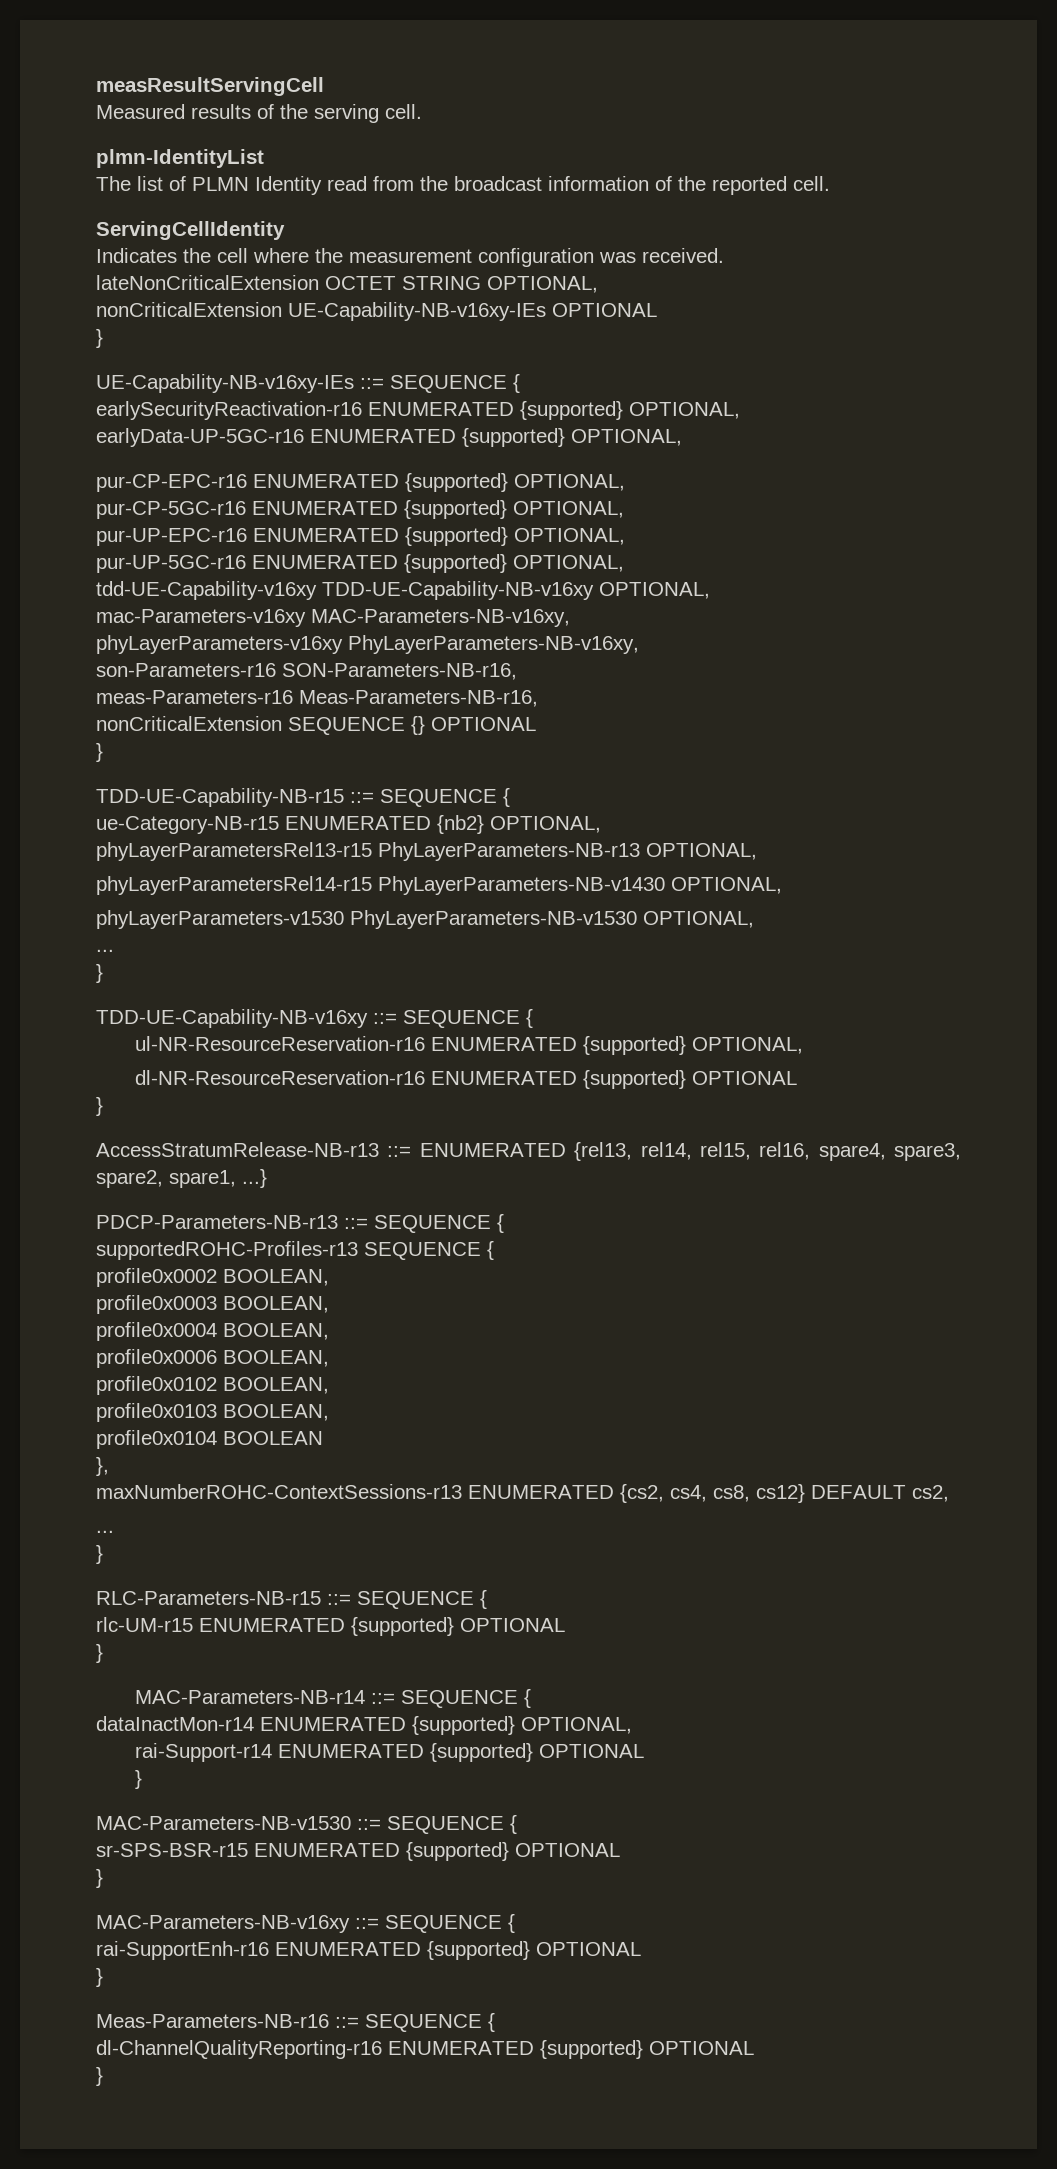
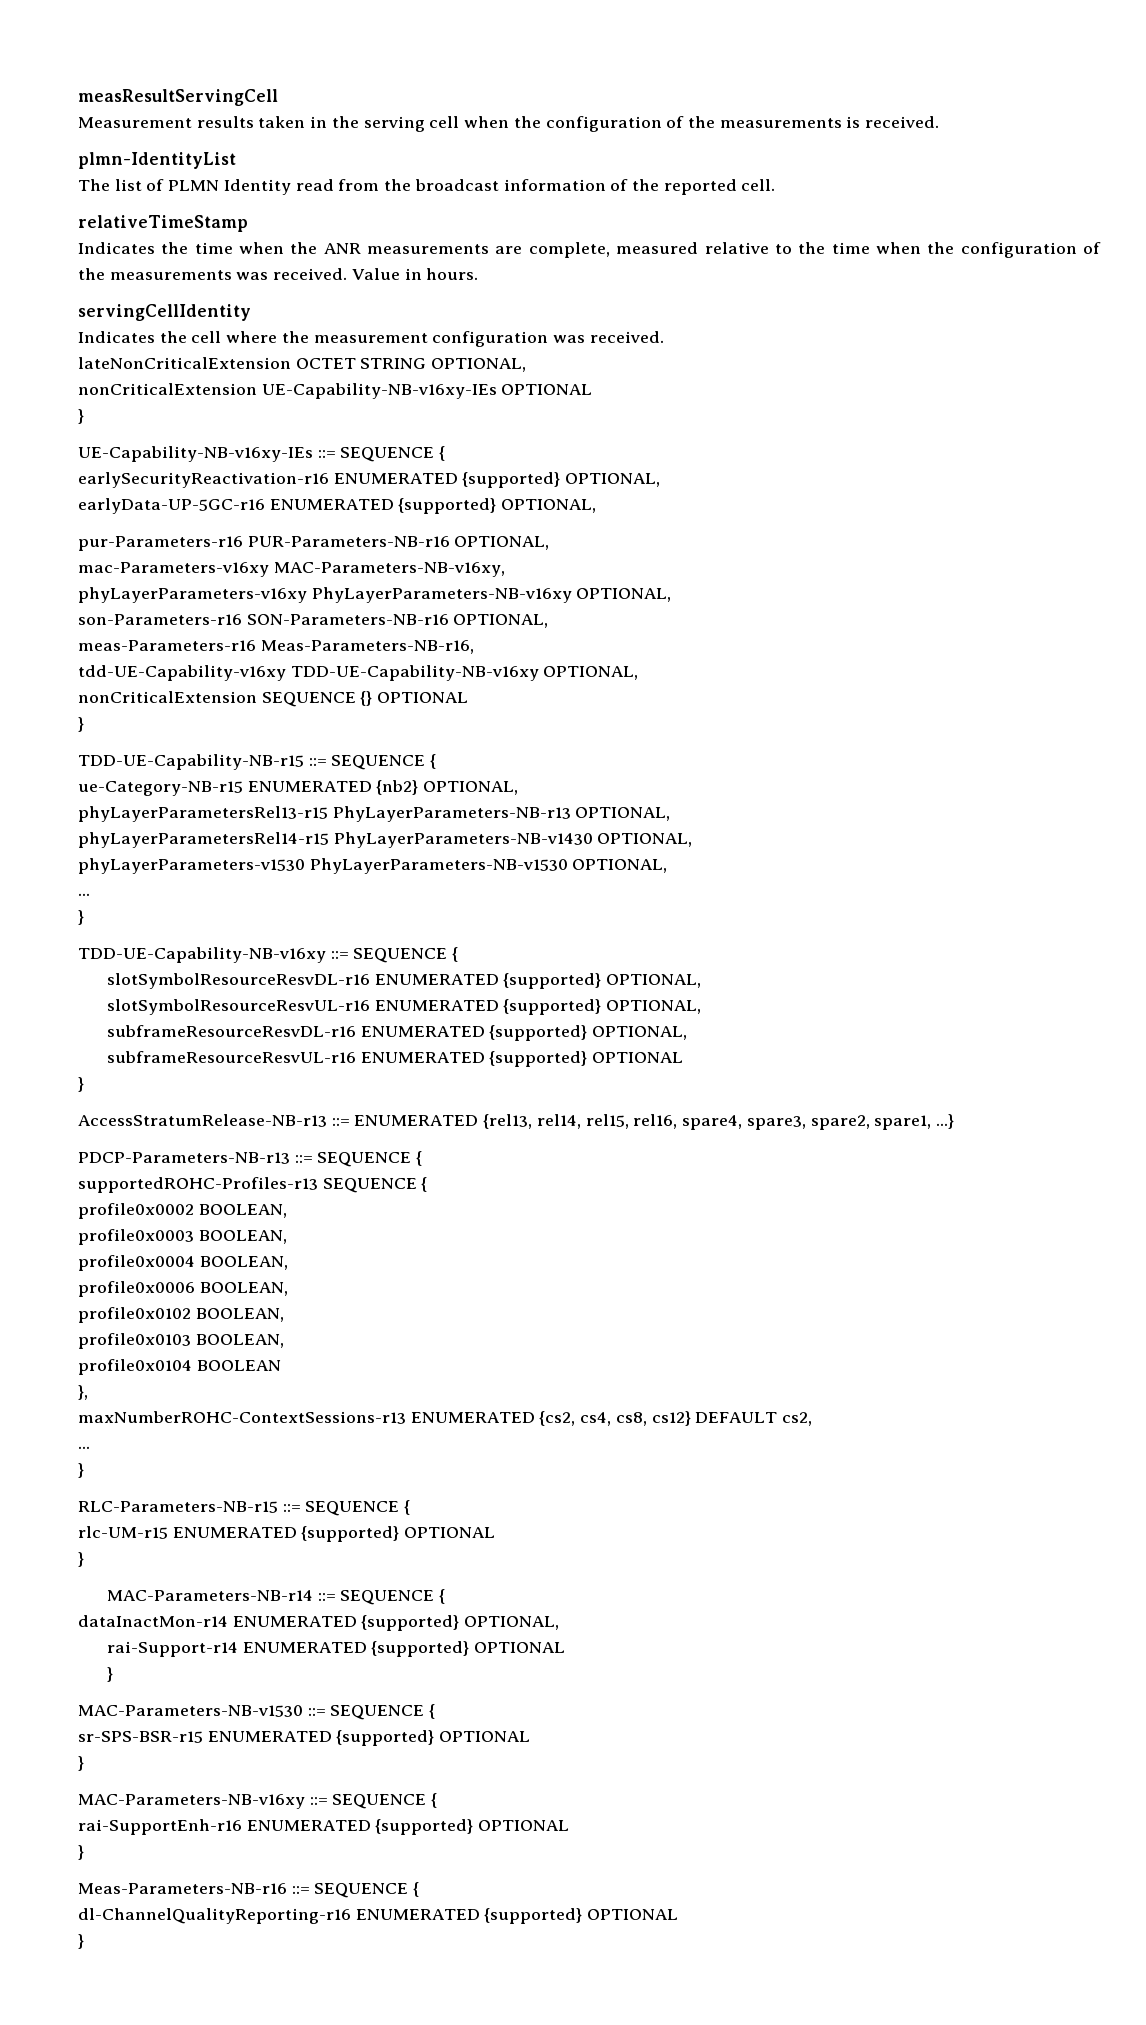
- Measured results of the serving cell.
+ Measurement results taken in the serving cell when the configuration of the measurements is received.
- ServingCellIdentity
+ relativeTimeStamp
+ Indicates the time when the ANR measurements are complete, measured relative to the time when the configuration of the measurements was received. Value in hours.
+ servingCellIdentity
- pur-CP-EPC-r16 ENUMERATED {supported} OPTIONAL,
- pur-CP-5GC-r16 ENUMERATED {supported} OPTIONAL,
- pur-UP-EPC-r16 ENUMERATED {supported} OPTIONAL,
- pur-UP-5GC-r16 ENUMERATED {supported} OPTIONAL,
- tdd-UE-Capability-v16xy TDD-UE-Capability-NB-v16xy OPTIONAL,
+ pur-Parameters-r16 PUR-Parameters-NB-r16 OPTIONAL,
- phyLayerParameters-v16xy PhyLayerParameters-NB-v16xy,
+ phyLayerParameters-v16xy PhyLayerParameters-NB-v16xy OPTIONAL,
- son-Parameters-r16 SON-Parameters-NB-r16,
+ son-Parameters-r16 SON-Parameters-NB-r16 OPTIONAL,
+ tdd-UE-Capability-v16xy TDD-UE-Capability-NB-v16xy OPTIONAL,
- ul-NR-ResourceReservation-r16 ENUMERATED {supported} OPTIONAL,
- dl-NR-ResourceReservation-r16 ENUMERATED {supported} OPTIONAL
+ slotSymbolResourceResvDL-r16 ENUMERATED {supported} OPTIONAL,
+ slotSymbolResourceResvUL-r16 ENUMERATED {supported} OPTIONAL,
+ subframeResourceResvDL-r16 ENUMERATED {supported} OPTIONAL,
+ subframeResourceResvUL-r16 ENUMERATED {supported} OPTIONAL

